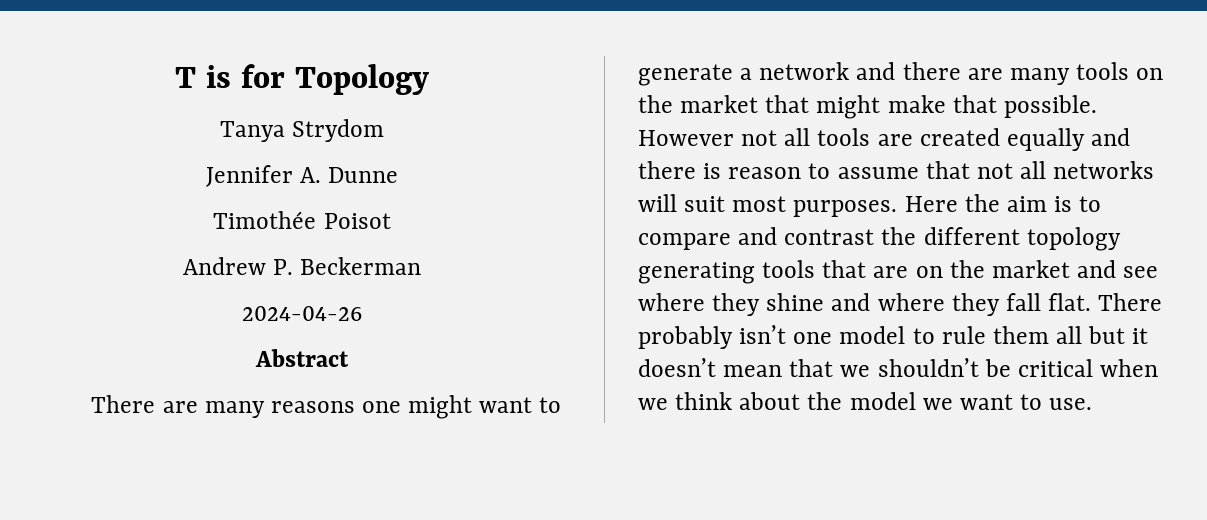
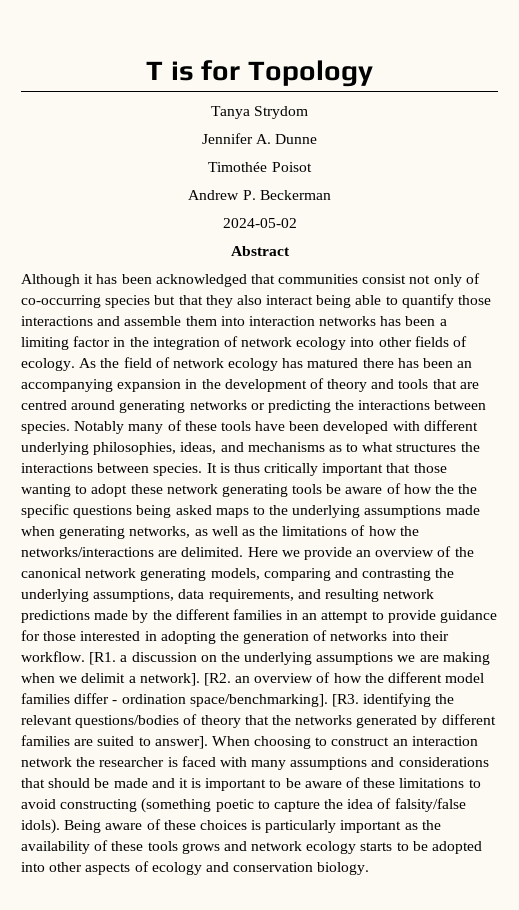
- 2024-04-26
+ 2024-05-02
- There are many reasons one might want to generate a network and there are many tools on the market that might make that possible. However not all tools are created equally and there is reason to assume that not all networks will suit most purposes. Here the aim is to compare and contrast the different topology generating tools that are on the market and see where they shine and where they fall flat. There probably isn’t one model to rule them all but it doesn’t mean that we shouldn’t be critical when we think about the model we want to use.
+ Although it has been acknowledged that communities consist not only of co-occurring species but that they also interact being able to quantify those interactions and assemble them into interaction networks has been a limiting factor in the integration of network ecology into other fields of ecology. As the field of network ecology has matured there has been an accompanying expansion in the development of theory and tools that are centred around generating networks or predicting the interactions between species. Notably many of these tools have been developed with different underlying philosophies, ideas, and mechanisms as to what structures the interactions between species. It is thus critically important that those wanting to adopt these network generating tools be aware of how the the specific questions being asked maps to the underlying assumptions made when generating networks, as well as the limitations of how the networks/interactions are delimited. Here we provide an overview of the canonical network generating models, comparing and contrasting the underlying assumptions, data requirements, and resulting network predictions made by the different families in an attempt to provide guidance for those interested in adopting the generation of networks into their workflow. [R1. a discussion on the underlying assumptions we are making when we delimit a network]. [R2. an overview of how the different model families differ - ordination space/benchmarking]. [R3. identifying the relevant questions/bodies of theory that the networks generated by different families are suited to answer]. When choosing to construct an interaction network the researcher is faced with many assumptions and considerations that should be made and it is important to be aware of these limitations to avoid constructing (something poetic to capture the idea of falsity/false idols). Being aware of these choices is particularly important as the availability of these tools grows and network ecology starts to be adopted into other aspects of ecology and conservation biology.

